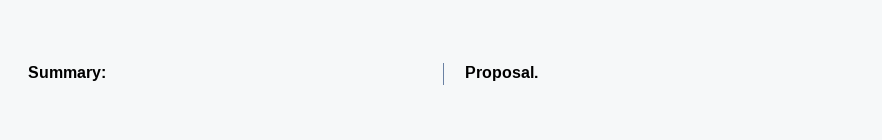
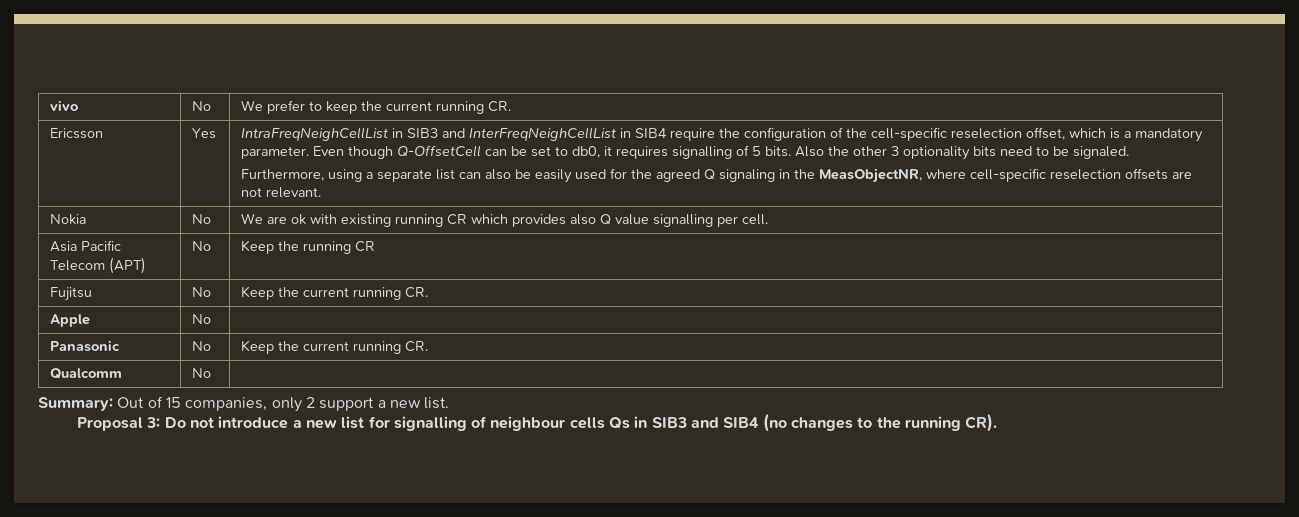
- Summary:
- Proposal.
+ vivo | No | We prefer to keep the current running CR.
+ Ericsson | Yes | IntraFreqNeighCellList in SIB3 and InterFreqNeighCellList in SIB4 require the configuration of the cell-specific reselection offset, which is a mandatory parameter. Even though Q-OffsetCell can be set to db0, it requires signalling of 5 bits. Also the other 3 optionality bits need to be signaled.
+ Furthermore, using a separate list can also be easily used for the agreed Q signaling in the MeasObjectNR, where cell-specific reselection offsets are not relevant.
+ Nokia | No | We are ok with existing running CR which provides also Q value signalling per cell.
+ Asia Pacific Telecom (APT) | No | Keep the running CR
+ Fujitsu | No | Keep the current running CR.
+ Apple | No |
+ Panasonic | No | Keep the current running CR.
+ Qualcomm | No |
+ Summary: Out of 15 companies, only 2 support a new list.
+ Proposal 3: Do not introduce a new list for signalling of neighbour cells Qs in SIB3 and SIB4 (no changes to the running CR).

